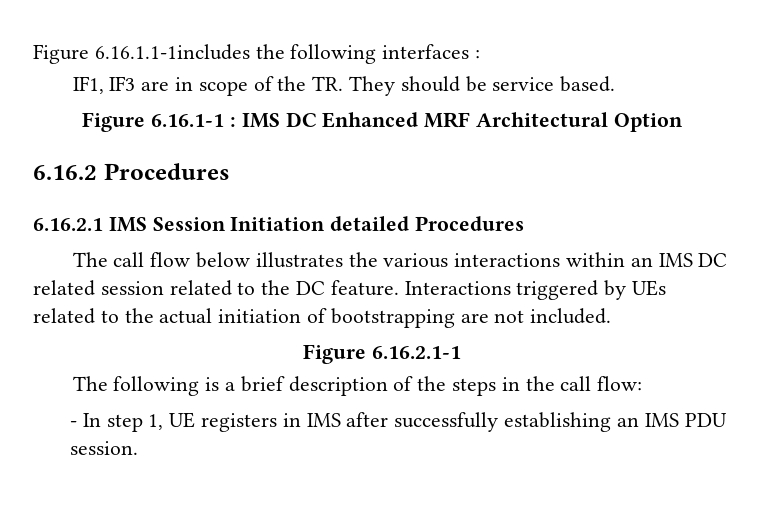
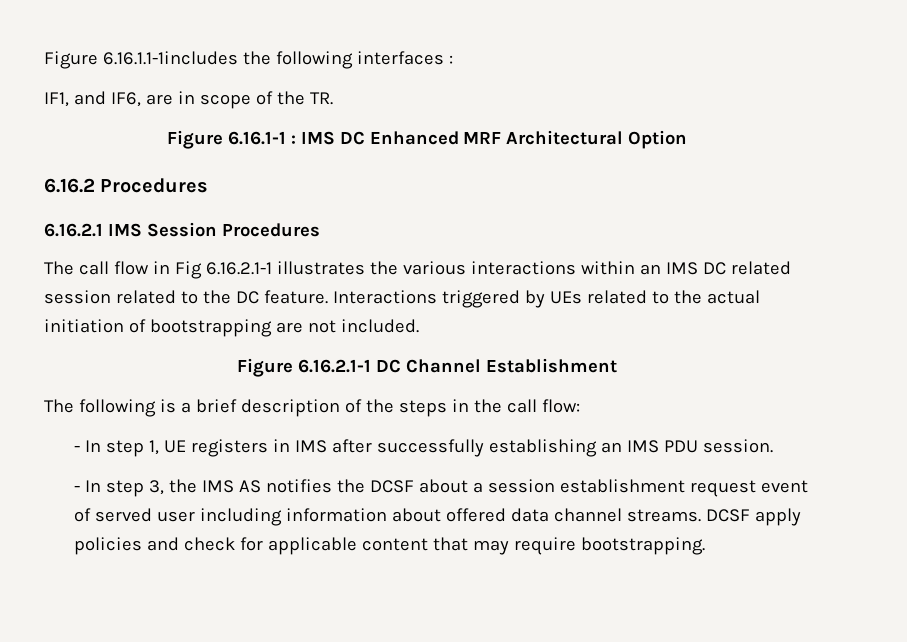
- IF1, IF3 are in scope of the TR. They should be service based.
+ IF1, and IF6, are in scope of the TR.
- 6.16.2.1 IMS Session Initiation detailed Procedures
+ 6.16.2.1 IMS Session Procedures
- The call flow below illustrates the various interactions within an IMS DC related session related to the DC feature.
+ The call flow in Fig 6.16.2.1-1 illustrates the various interactions within an IMS DC related session related to the DC feature.
- Figure 6.16.2.1-1
+ Figure 6.16.2.1-1 DC Channel Establishment
+ - In step 3, the IMS AS notifies the DCSF about a session establishment request event of served user including information about offered data channel streams. DCSF apply policies and check for applicable content that may require bootstrapping.

